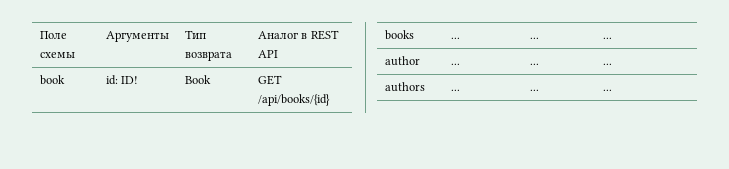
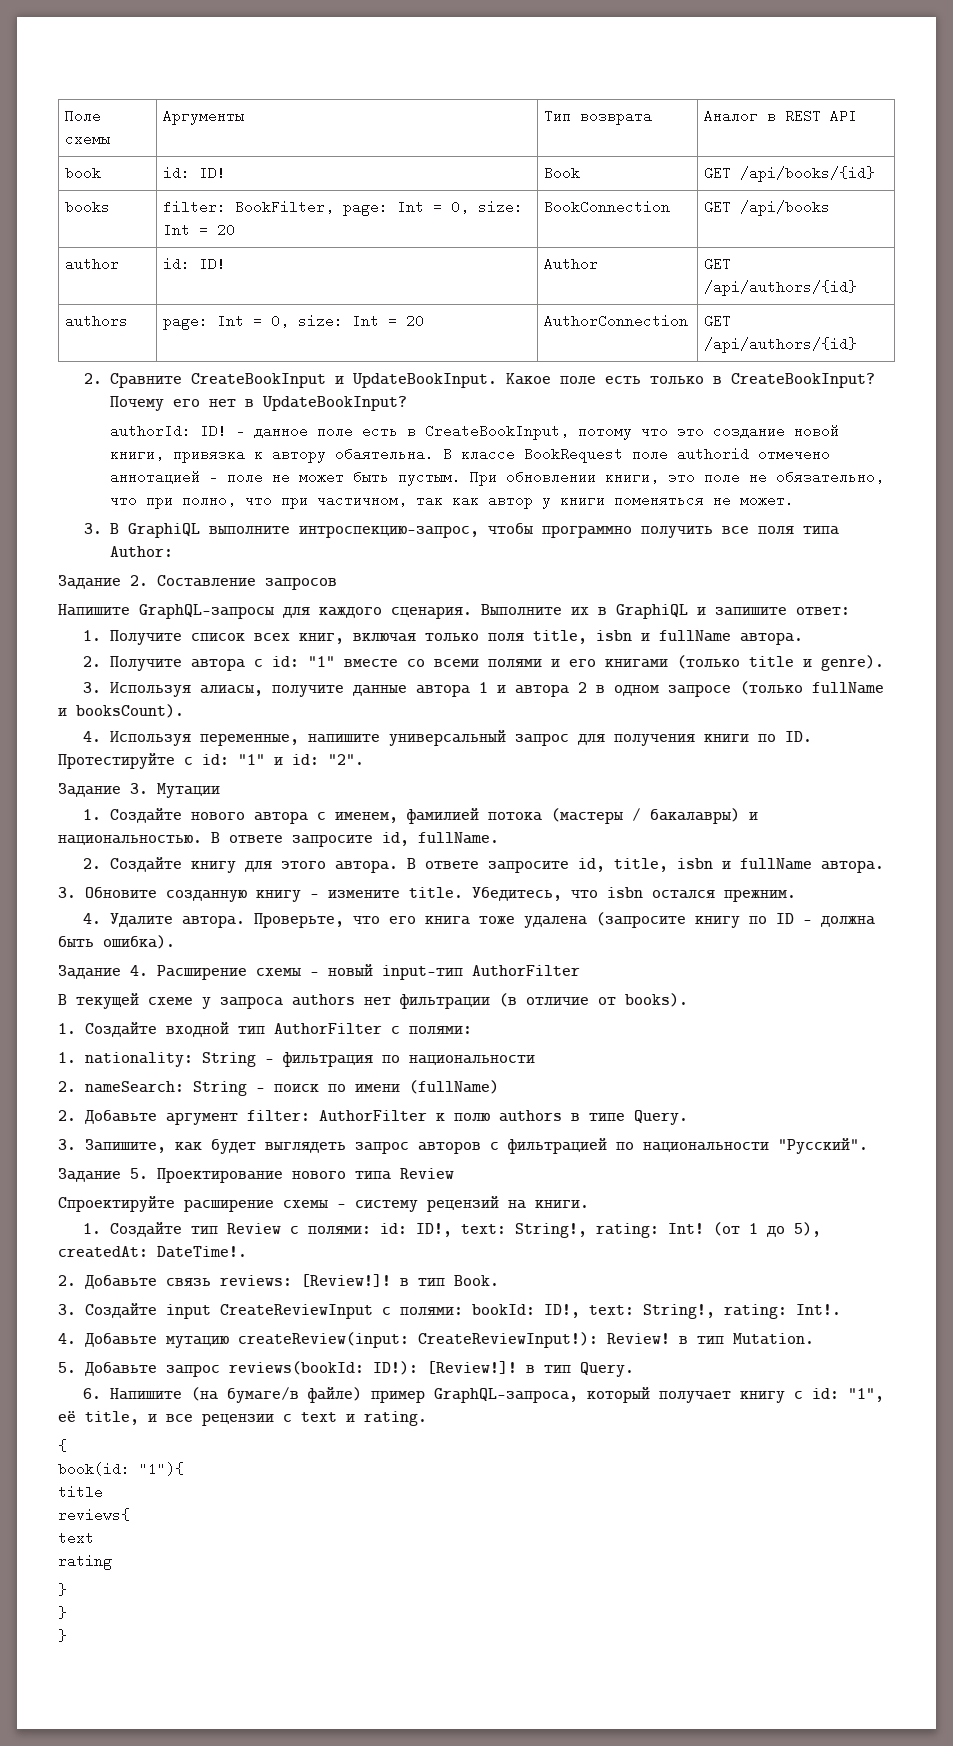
- books | ... | ... | ...
- author | ... | ... | ...
- authors | ... | ... | ...
+ books | filter: BookFilter, page: Int = 0, size: Int = 20 | BookConnection | GET /api/books
+ author | id: ID! | Author | GET /api/authors/{id}
+ authors | page: Int = 0, size: Int = 20 | AuthorConnection | GET /api/authors/{id}
+ 2. Сравните CreateBookInput и UpdateBookInput. Какое поле есть только в CreateBookInput? Почему его нет в UpdateBookInput?
+ authorId: ID! – данное поле есть в CreateBookInput, потому что это создание новой книги, привязка к автору обаятельна. В классе BookRequest поле authorid отмечено аннотацией – поле не может быть пустым. При обновлении книги, это поле не обязательно, что при полно, что при частичном, так как автор у книги поменяться не может.
+ 3. В GraphiQL выполните интроспекцию-запрос, чтобы программно получить все поля типа Author:
+ Задание 2. Составление запросов
+ Напишите GraphQL-запросы для каждого сценария. Выполните их в GraphiQL и запишите ответ:
+ 1. Получите список всех книг, включая только поля title, isbn и fullName автора.
+ 2. Получите автора с id: "1" вместе со всеми полями и его книгами (только title и genre).
+ 3. Используя алиасы, получите данные автора 1 и автора 2 в одном запросе (только fullName и booksCount).
+ 4. Используя переменные, напишите универсальный запрос для получения книги по ID. Протестируйте с id: "1" и id: "2".
+ Задание 3. Мутации
+ 1. Создайте нового автора с именем, фамилией потока (мастеры / бакалавры) и национальностью. В ответе запросите id, fullName.
+ 2. Создайте книгу для этого автора. В ответе запросите id, title, isbn и fullName автора.
+ 3. Обновите созданную книгу - измените title. Убедитесь, что isbn остался прежним.
+ 4. Удалите автора. Проверьте, что его книга тоже удалена (запросите книгу по ID - должна быть ошибка).
+ Задание 4. Расширение схемы - новый input-тип AuthorFilter
+ В текущей схеме у запроса authors нет фильтрации (в отличие от books).
+ 1. Создайте входной тип AuthorFilter с полями:
+ 1. nationality: String - фильтрация по национальности
+ 2. nameSearch: String - поиск по имени (fullName)
+ 2. Добавьте аргумент filter: AuthorFilter к полю authors в типе Query.
+ 3. Запишите, как будет выглядеть запрос авторов с фильтрацией по национальности "Русский".
+ Задание 5. Проектирование нового типа Review
+ Спроектируйте расширение схемы - систему рецензий на книги.
+ 1. Создайте тип Review с полями: id: ID!, text: String!, rating: Int! (от 1 до 5), createdAt: DateTime!.
+ 2. Добавьте связь reviews: [Review!]! в тип Book.
+ 3. Создайте input CreateReviewInput с полями: bookId: ID!, text: String!, rating: Int!.
+ 4. Добавьте мутацию createReview(input: CreateReviewInput!): Review! в тип Mutation.
+ 5. Добавьте запрос reviews(bookId: ID!): [Review!]! в тип Query.
+ 6. Напишите (на бумаге/в файле) пример GraphQL-запроса, который получает книгу с id: "1", её title, и все рецензии с text и rating.
+ {
+ book(id: "1"){
+ title
+ reviews{
+ text
+ rating
+ }
+ }
+ }

